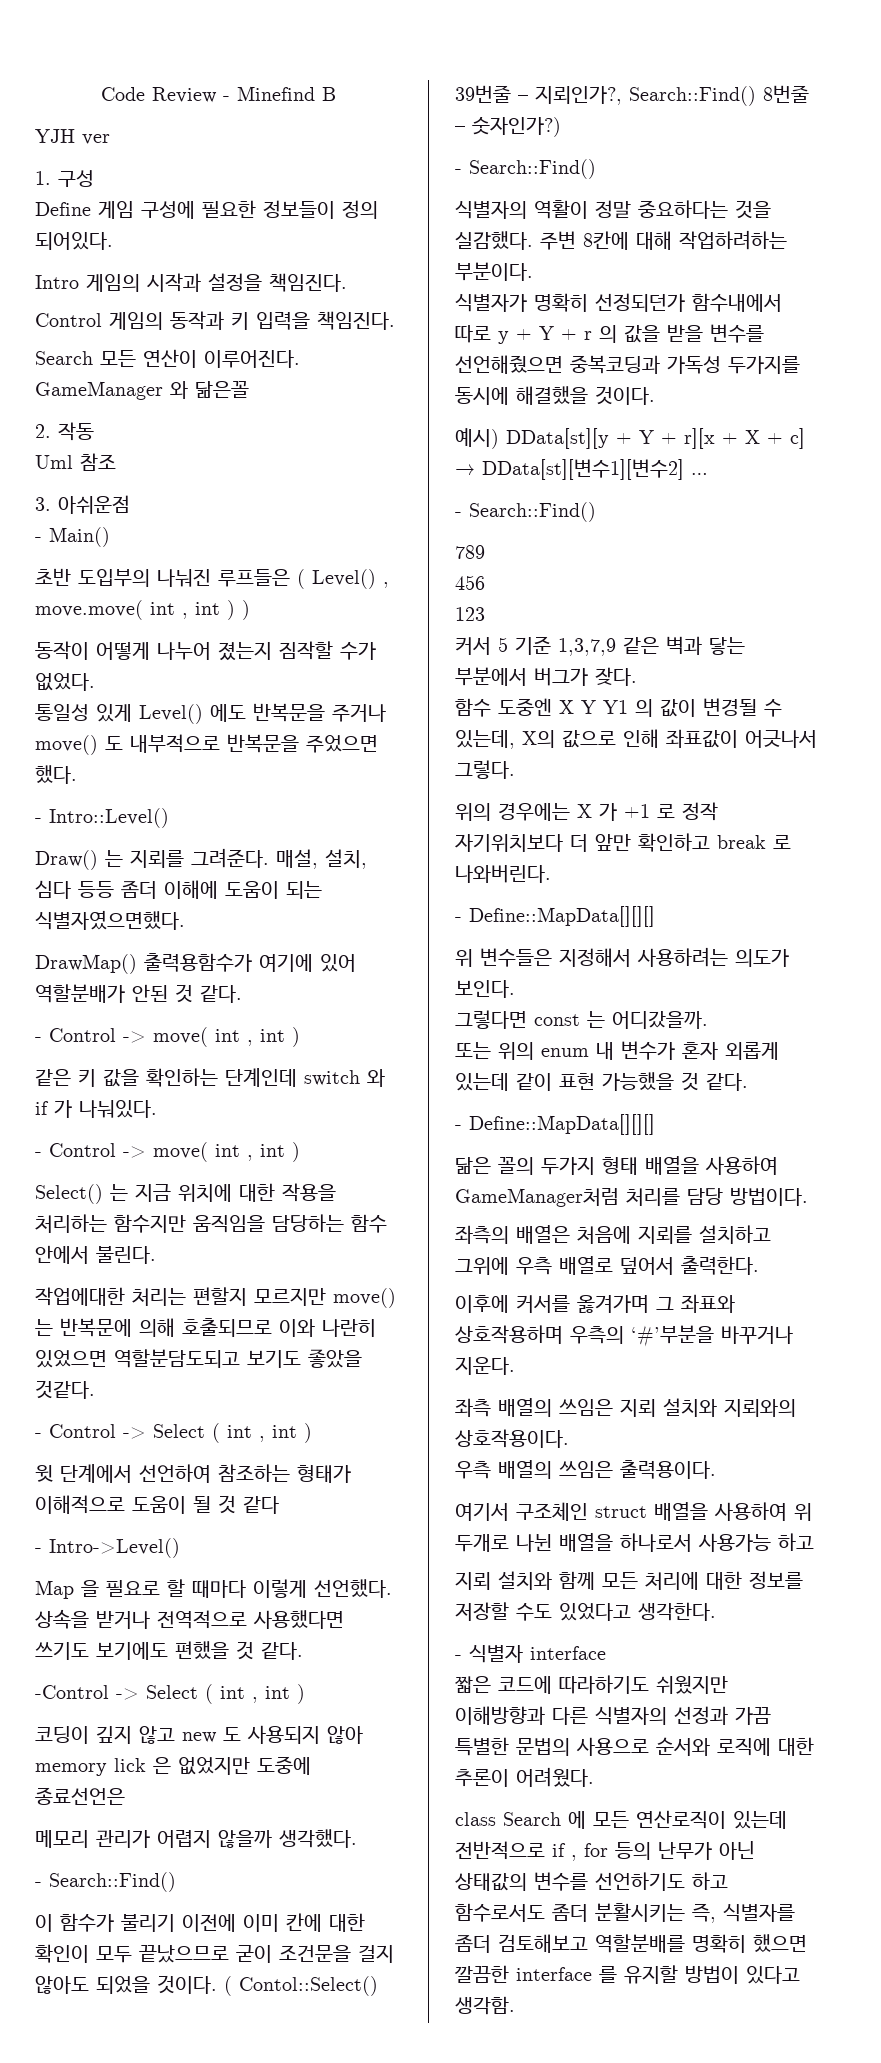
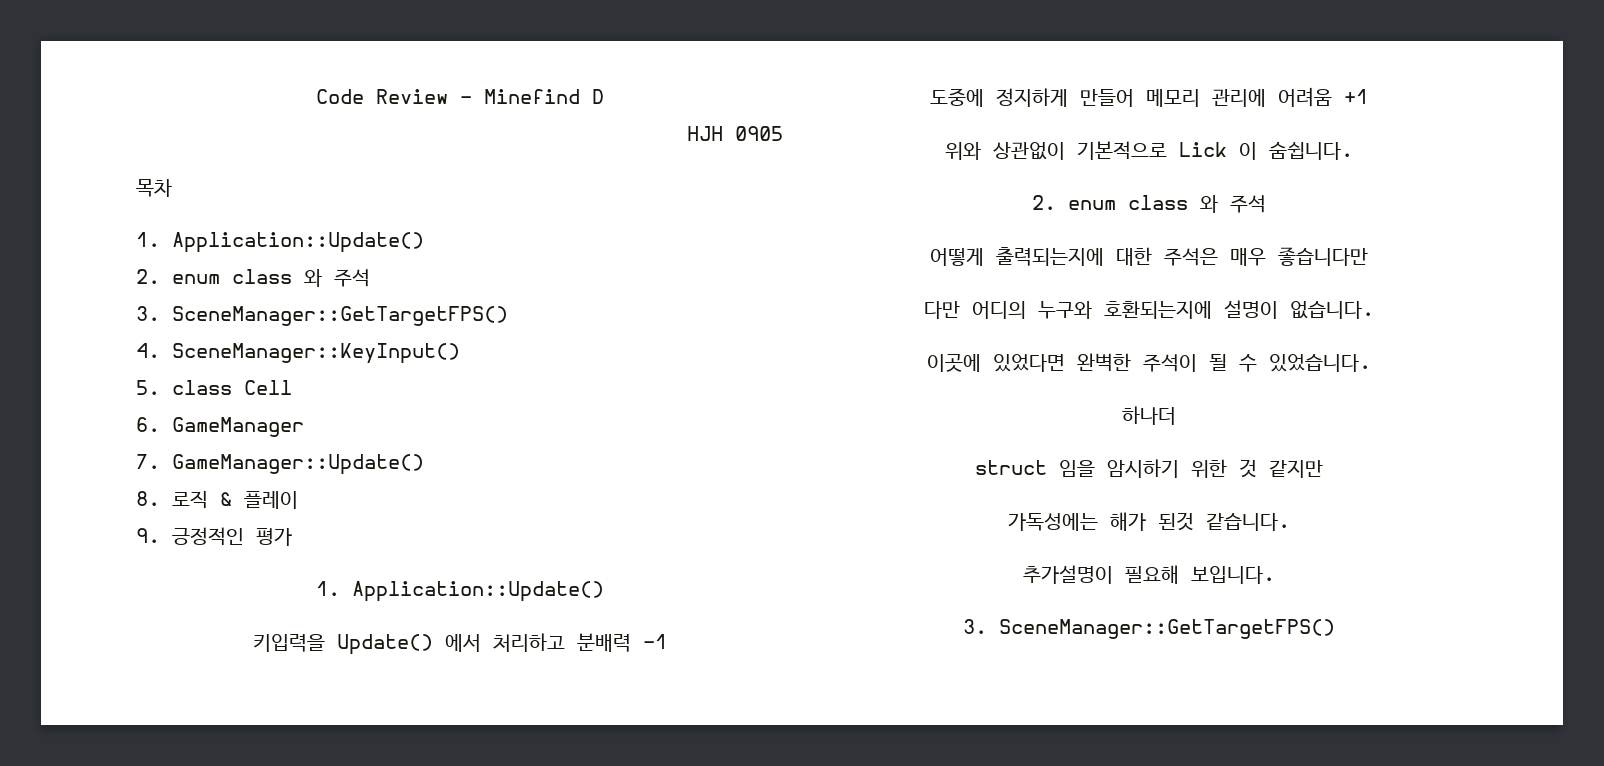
- Code Review - Minefind B
- YJH ver
- 1. 구성
- Define 게임 구성에 필요한 정보들이 정의 되어있다.
- Intro 게임의 시작과 설정을 책임진다.
- Control 게임의 동작과 키 입력을 책임진다.
- Search 모든 연산이 이루어진다. GameManager 와 닮은꼴
- 2. 작동
- Uml 참조
- 3. 아쉬운점
- - Main()
- 초반 도입부의 나눠진 루프들은 ( Level() , move.move( int , int ) )
- 동작이 어떻게 나누어 졌는지 짐작할 수가 없었다.
- 통일성 있게 Level() 에도 반복문을 주거나 move() 도 내부적으로 반복문을 주었으면 했다.
- - Intro::Level()
- Draw() 는 지뢰를 그려준다. 매설, 설치, 심다 등등 좀더 이해에 도움이 되는 식별자였으면했다.
- DrawMap() 출력용함수가 여기에 있어 역할분배가 안된 것 같다.
- - Control -> move( int , int )
- 같은 키 값을 확인하는 단계인데 switch 와 if 가 나눠있다.
- - Control -> move( int , int )
- Select() 는 지금 위치에 대한 작용을 처리하는 함수지만 움직임을 담당하는 함수 안에서 불린다.
- 작업에대한 처리는 편할지 모르지만 move() 는 반복문에 의해 호출되므로 이와 나란히 있었으면 역할분담도되고 보기도 좋았을 것같다.
- - Control -> Select ( int , int )
- 윗 단계에서 선언하여 참조하는 형태가 이해적으로 도움이 될 것 같다
- - Intro->Level()
- Map 을 필요로 할 때마다 이렇게 선언했다. 상속을 받거나 전역적으로 사용했다면 쓰기도 보기에도 편했을 것 같다.
- -Control -> Select ( int , int )
- 코딩이 깊지 않고 new 도 사용되지 않아 memory lick 은 없었지만 도중에 종료선언은
- 메모리 관리가 어렵지 않을까 생각했다.
- - Search::Find()
- 이 함수가 불리기 이전에 이미 칸에 대한 확인이 모두 끝났으므로 굳이 조건문을 걸지 않아도 되었을 것이다. ( Contol::Select() 39번줄 – 지뢰인가?, Search::Find() 8번줄 – 숫자인가?)
- - Search::Find()
- 식별자의 역활이 정말 중요하다는 것을 실감했다. 주변 8칸에 대해 작업하려하는 부분이다.
- 식별자가 명확히 선정되던가 함수내에서 따로 y + Y + r 의 값을 받을 변수를 선언해줬으면 중복코딩과 가독성 두가지를 동시에 해결했을 것이다.
- 예시) DData[st][y + Y + r][x + X + c] → DData[st][변수1][변수2] …
- - Search::Find()
- 789
- 456
- 123
- 커서 5 기준 1,3,7,9 같은 벽과 닿는 부분에서 버그가 잦다.
- 함수 도중엔 X Y Y1 의 값이 변경될 수 있는데, X의 값으로 인해 좌표값이 어긋나서 그렇다.
- 위의 경우에는 X 가 +1 로 정작 자기위치보다 더 앞만 확인하고 break 로 나와버린다.
- - Define::MapData[][][]
- 위 변수들은 지정해서 사용하려는 의도가 보인다.
- 그렇다면 const 는 어디갔을까.
- 또는 위의 enum 내 변수가 혼자 외롭게 있는데 같이 표현 가능했을 것 같다.
- - Define::MapData[][][]
- 닮은 꼴의 두가지 형태 배열을 사용하여 GameManager처럼 처리를 담당 방법이다.
- 좌측의 배열은 처음에 지뢰를 설치하고 그위에 우측 배열로 덮어서 출력한다.
- 이후에 커서를 옳겨가며 그 좌표와 상호작용하며 우측의 ‘#’부분을 바꾸거나 지운다.
- 좌측 배열의 쓰임은 지뢰 설치와 지뢰와의 상호작용이다.
- 우측 배열의 쓰임은 출력용이다.
- 여기서 구조체인 struct 배열을 사용하여 위 두개로 나뉜 배열을 하나로서 사용가능 하고
- 지뢰 설치와 함께 모든 처리에 대한 정보를 저장할 수도 있었다고 생각한다.
- - 식별자 interface
- 짧은 코드에 따라하기도 쉬웠지만 이해방향과 다른 식별자의 선정과 가끔 특별한 문법의 사용으로 순서와 로직에 대한 추론이 어려웠다.
- class Search 에 모든 연산로직이 있는데 전반적으로 if , for 등의 난무가 아닌 상태값의 변수를 선언하기도 하고 함수로서도 좀더 분활시키는 즉, 식별자를 좀더 검토해보고 역할분배를 명확히 했으면 깔끔한 interface 를 유지할 방법이 있다고 생각함.
+ Code Review - Minefind D
+ HJH 0905
+ 목차
+ 1. Application::Update()
+ 2. enum class 와 주석
+ 3. SceneManager::GetTargetFPS()
+ 4. SceneManager::KeyInput()
+ 5. class Cell
+ 6. GameManager
+ 7. GameManager::Update()
+ 8. 로직 & 플레이
+ 9. 긍정적인 평가
+ 1. Application::Update()
+ 키입력을 Update() 에서 처리하고 분배력 -1
+ 도중에 정지하게 만들어 메모리 관리에 어려움 +1
+ 위와 상관없이 기본적으로 Lick 이 숨쉽니다.
+ 2. enum class 와 주석
+ 어떻게 출력되는지에 대한 주석은 매우 좋습니다만
+ 다만 어디의 누구와 호환되는지에 설명이 없습니다.
+ 이곳에 있었다면 완벽한 주석이 될 수 있었습니다.
+ 하나더
+ struct 임을 암시하기 위한 것 같지만
+ 가독성에는 해가 된것 같습니다.
+ 추가설명이 필요해 보입니다.
+ 3. SceneManager::GetTargetFPS()

